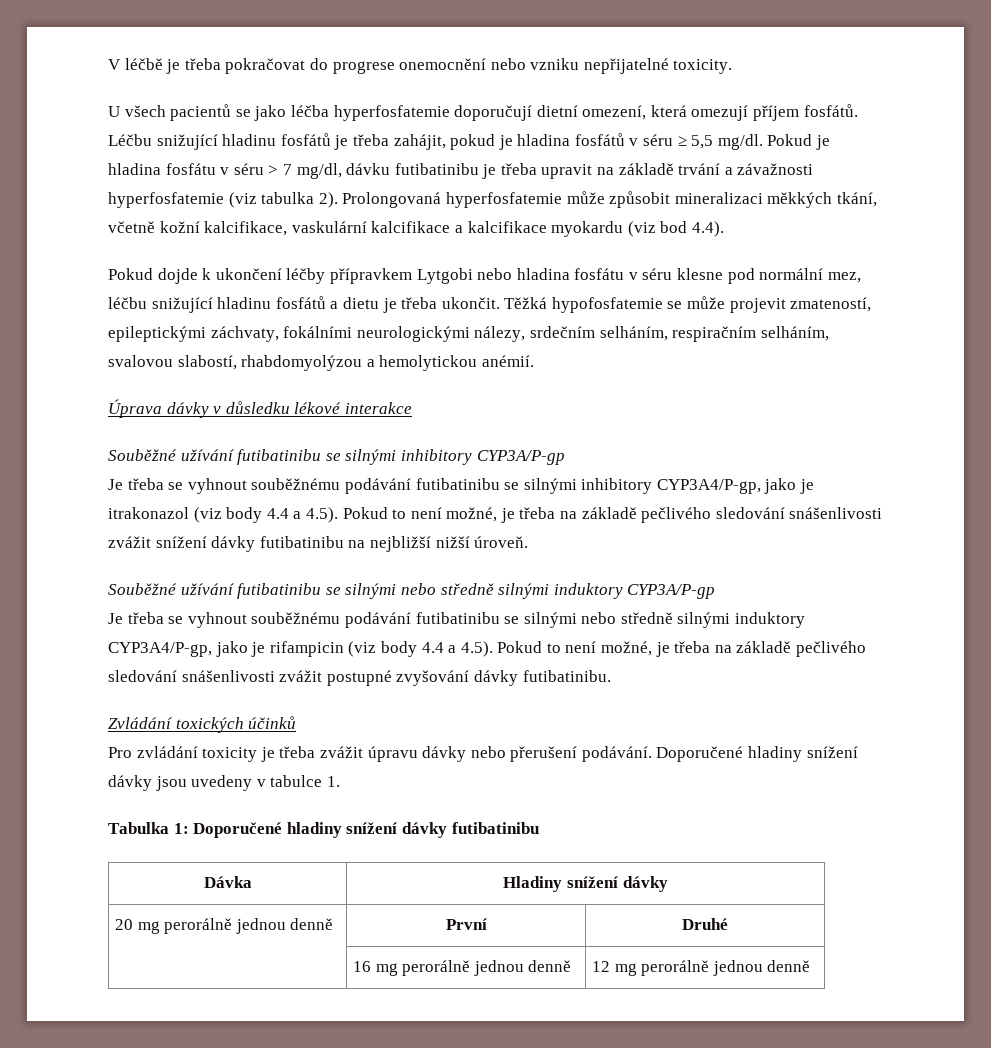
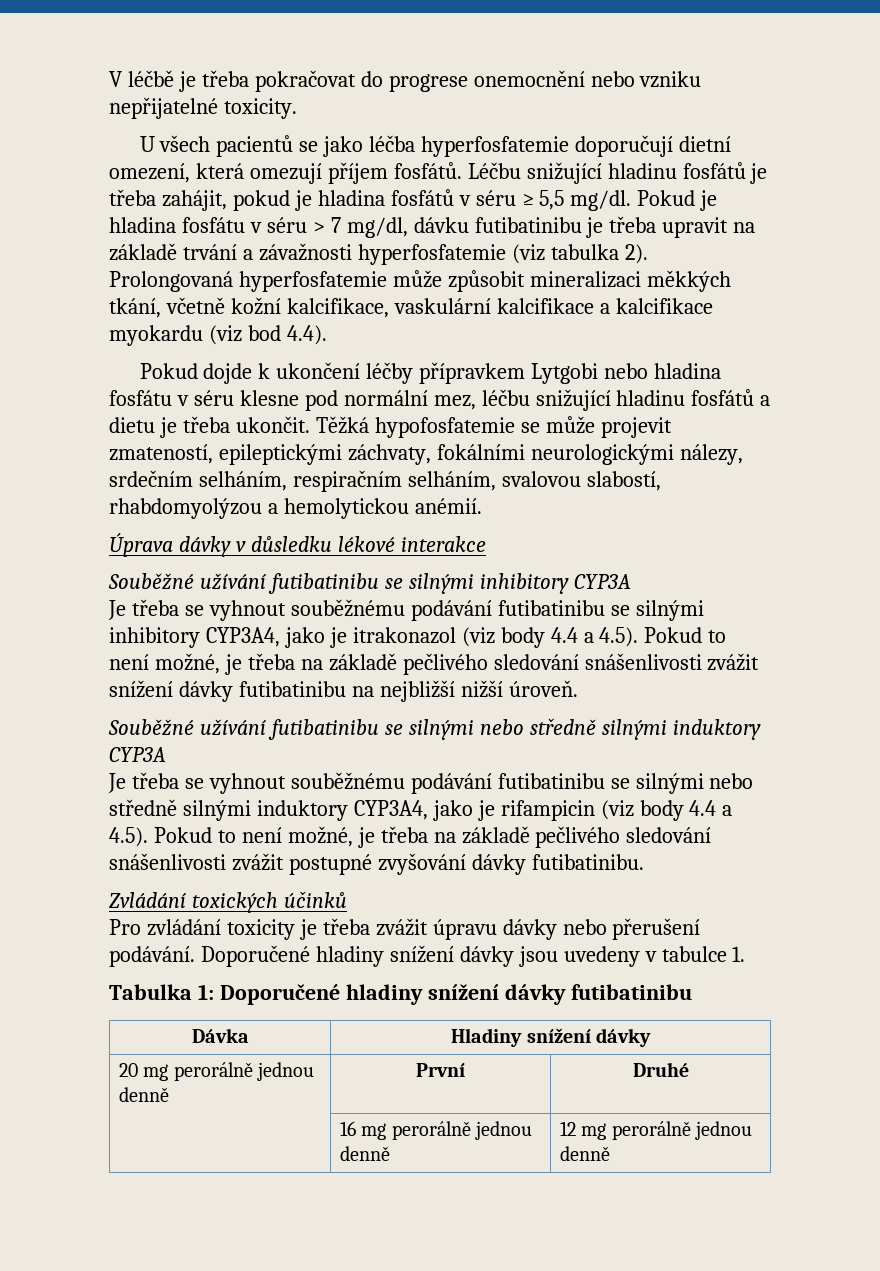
- Souběžné užívání futibatinibu se silnými inhibitory CYP3A/P-gp
+ Souběžné užívání futibatinibu se silnými inhibitory CYP3A
- Je třeba se vyhnout souběžnému podávání futibatinibu se silnými inhibitory CYP3A4/P-gp, jako je itrakonazol (viz body 4.4 a 4.5). Pokud to není možné, je třeba na základě pečlivého sledování snášenlivosti zvážit snížení dávky futibatinibu na nejbližší nižší úroveň.
+ Je třeba se vyhnout souběžnému podávání futibatinibu se silnými inhibitory CYP3A4, jako je itrakonazol (viz body 4.4 a 4.5). Pokud to není možné, je třeba na základě pečlivého sledování snášenlivosti zvážit snížení dávky futibatinibu na nejbližší nižší úroveň.
- Souběžné užívání futibatinibu se silnými nebo středně silnými induktory CYP3A/P-gp
+ Souběžné užívání futibatinibu se silnými nebo středně silnými induktory CYP3A
- Je třeba se vyhnout souběžnému podávání futibatinibu se silnými nebo středně silnými induktory CYP3A4/P-gp, jako je rifampicin (viz body 4.4 a 4.5). Pokud to není možné, je třeba na základě pečlivého sledování snášenlivosti zvážit postupné zvyšování dávky futibatinibu.
+ Je třeba se vyhnout souběžnému podávání futibatinibu se silnými nebo středně silnými induktory CYP3A4, jako je rifampicin (viz body 4.4 a 4.5). Pokud to není možné, je třeba na základě pečlivého sledování snášenlivosti zvážit postupné zvyšování dávky futibatinibu.

